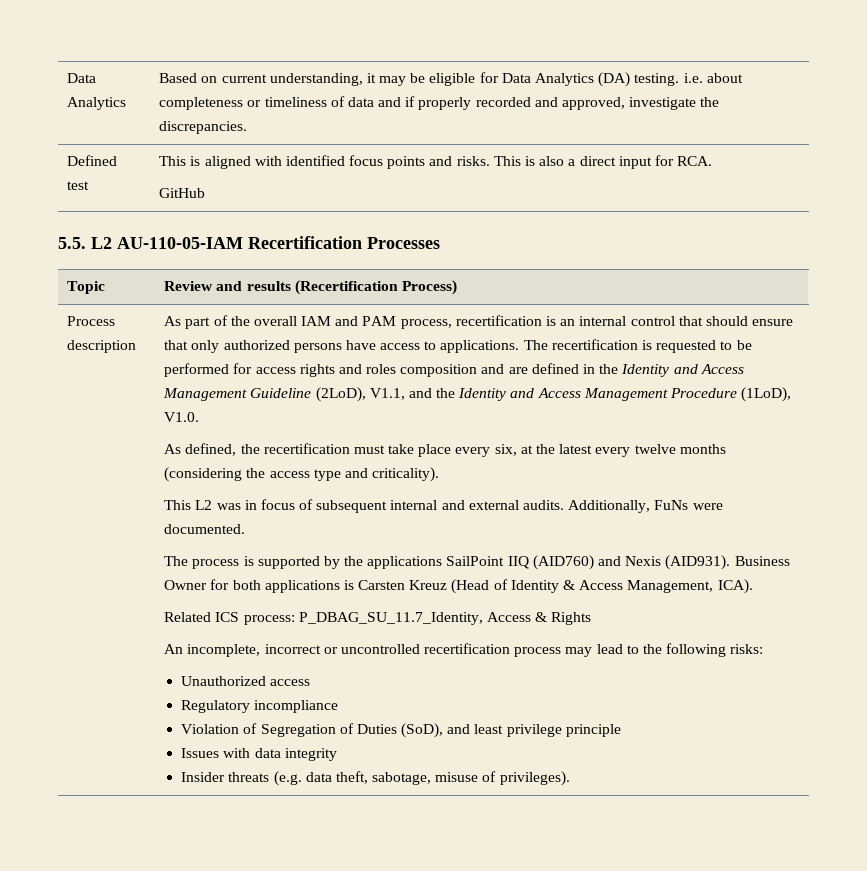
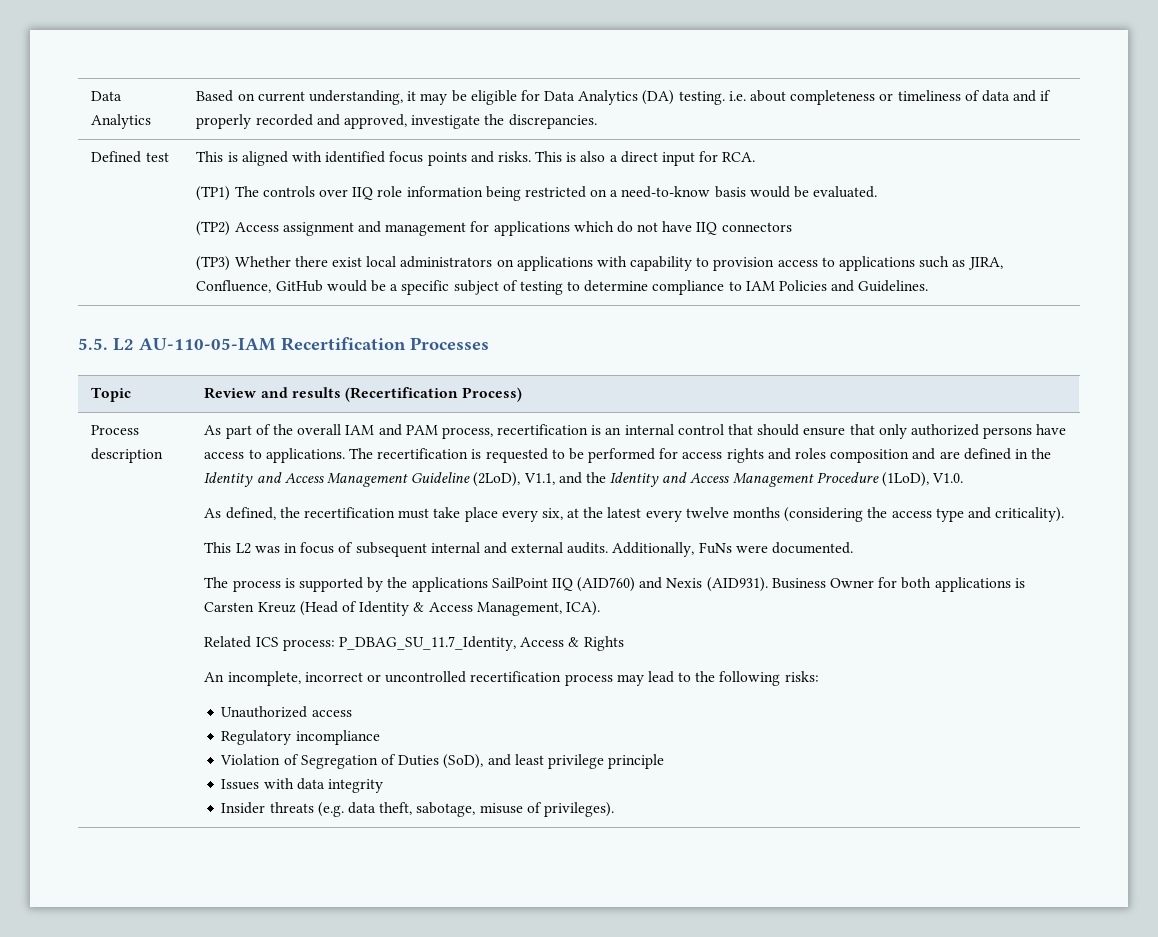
- GitHub
+ (TP1) The controls over IIQ role information being restricted on a need-to-know basis would be evaluated.
+ (TP2) Access assignment and management for applications which do not have IIQ connectors
+ (TP3) Whether there exist local administrators on applications with capability to provision access to applications such as JIRA, Confluence, GitHub would be a specific subject of testing to determine compliance to IAM Policies and Guidelines.

